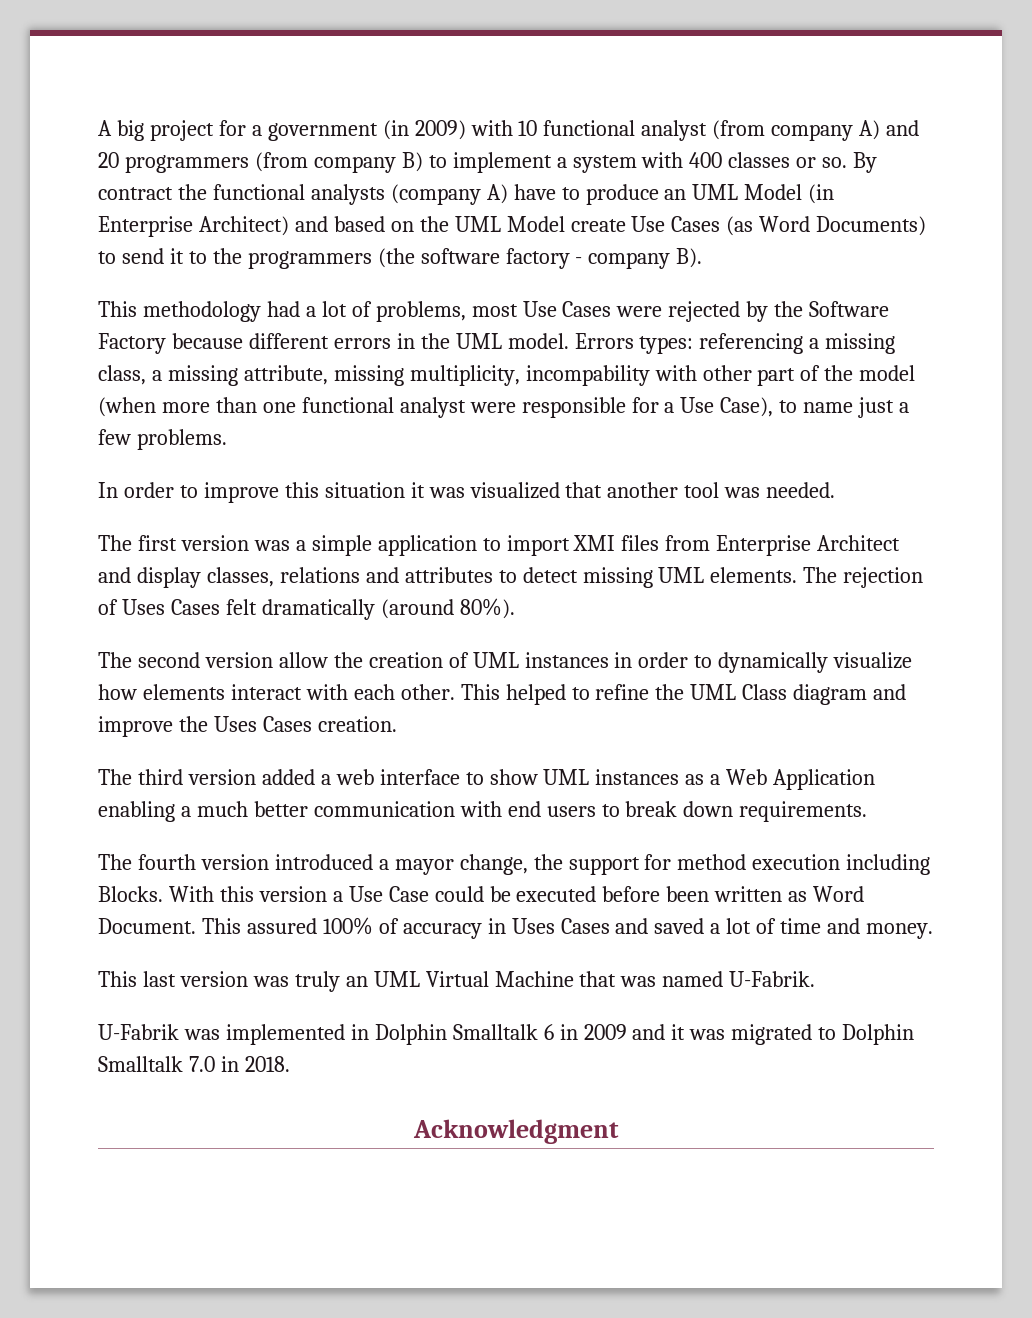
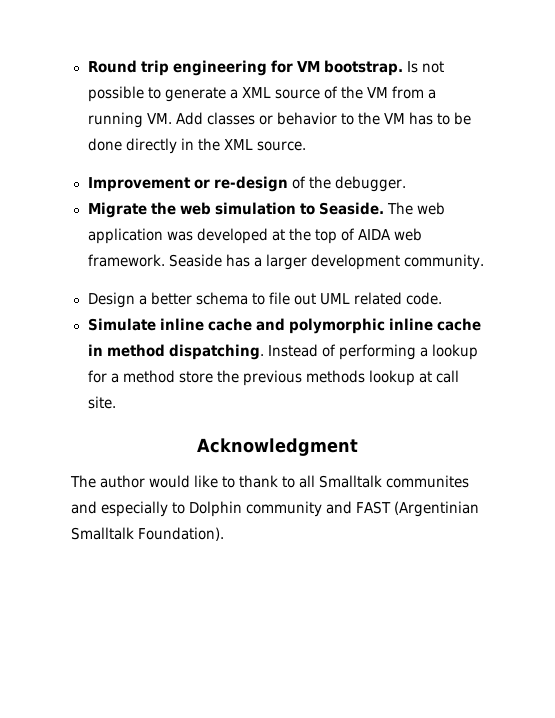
- A big project for a government (in 2009) with 10 functional analyst (from company A) and 20 programmers (from company B) to implement a system with 400 classes or so. By contract the functional analysts (company A) have to produce an UML Model (in Enterprise Architect) and based on the UML Model create Use Cases (as Word Documents) to send it to the programmers (the software factory - company B).
- This methodology had a lot of problems, most Use Cases were rejected by the Software Factory because different errors in the UML model. Errors types: referencing a missing class, a missing attribute, missing multiplicity, incompability with other part of the model (when more than one functional analyst were responsible for a Use Case), to name just a few problems.
- In order to improve this situation it was visualized that another tool was needed.
- The first version was a simple application to import XMI files from Enterprise Architect and display classes, relations and attributes to detect missing UML elements. The rejection of Uses Cases felt dramatically (around 80%).
- The second version allow the creation of UML instances in order to dynamically visualize how elements interact with each other. This helped to refine the UML Class diagram and improve the Uses Cases creation.
- The third version added a web interface to show UML instances as a Web Application enabling a much better communication with end users to break down requirements.
- The fourth version introduced a mayor change, the support for method execution including Blocks. With this version a Use Case could be executed before been written as Word Document. This assured 100% of accuracy in Uses Cases and saved a lot of time and money.
- This last version was truly an UML Virtual Machine that was named U-Fabrik.
- U-Fabrik was implemented in Dolphin Smalltalk 6 in 2009 and it was migrated to Dolphin Smalltalk 7.0 in 2018.
+ Round trip engineering for VM bootstrap. Is not possible to generate a XML source of the VM from a running VM. Add classes or behavior to the VM has to be done directly in the XML source.
+ Improvement or re-design of the debugger.
+ Migrate the web simulation to Seaside. The web application was developed at the top of AIDA web framework. Seaside has a larger development community.
+ Design a better schema to file out UML related code.
+ Simulate inline cache and polymorphic inline cache in method dispatching. Instead of performing a lookup for a method store the previous methods lookup at call site.
  Acknowledgment
+ The author would like to thank to all Smalltalk communites and especially to Dolphin community and FAST (Argentinian Smalltalk Foundation).

